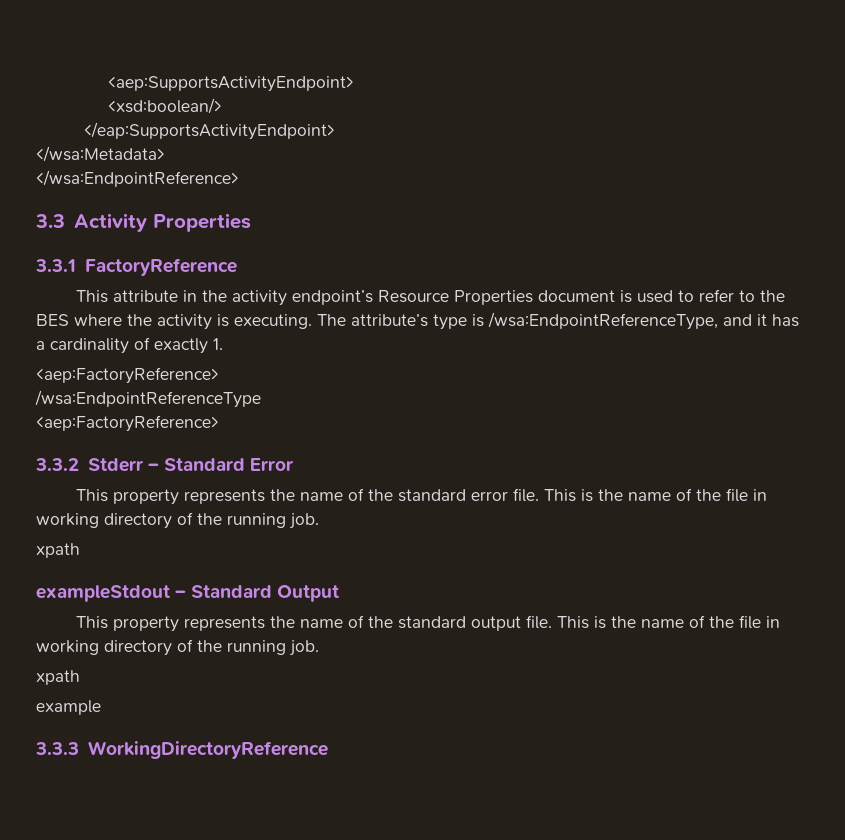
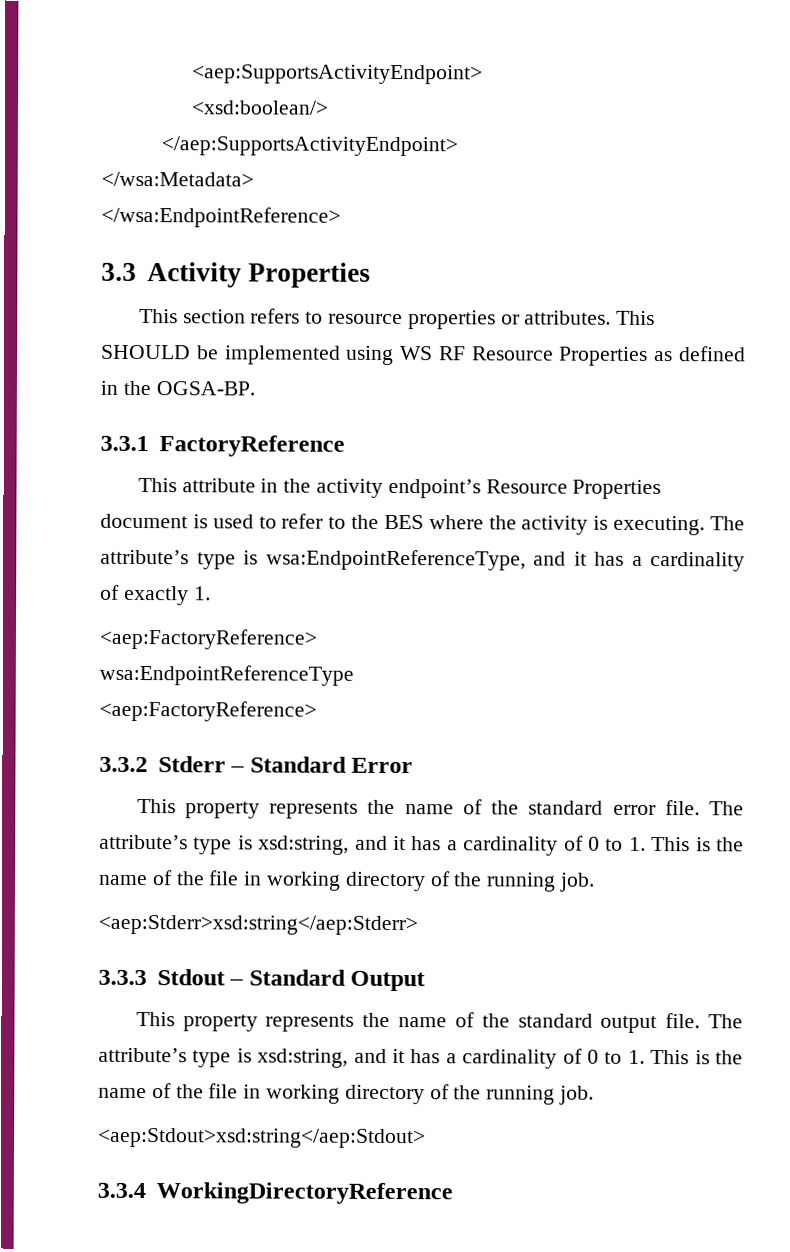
- </eap:SupportsActivityEndpoint>
+ </aep:SupportsActivityEndpoint>
+ This section refers to resource properties or attributes. This SHOULD be implemented using WS RF Resource Properties as defined in the OGSA-BP.
- The attribute’s type is /wsa:EndpointReferenceType, and it has a cardinality of exactly 1.
+ The attribute’s type is wsa:EndpointReferenceType, and it has a cardinality of exactly 1.
- /wsa:EndpointReferenceType
+ wsa:EndpointReferenceType
- This property represents the name of the standard error file. This is the name of the file in working directory of the running job.
- xpath
- exampleStdout – Standard Output
+ This property represents the name of the standard error file. The attribute’s type is xsd:string, and it has a cardinality of 0 to 1. This is the name of the file in working directory of the running job.
+ <aep:Stderr>xsd:string</aep:Stderr>
+ 3.3.3 Stdout – Standard Output
- This property represents the name of the standard output file. This is the name of the file in working directory of the running job.
- xpath
- example
- 3.3.3 WorkingDirectoryReference
+ This property represents the name of the standard output file. The attribute’s type is xsd:string, and it has a cardinality of 0 to 1. This is the name of the file in working directory of the running job.
+ <aep:Stdout>xsd:string</aep:Stdout>
+ 3.3.4 WorkingDirectoryReference

